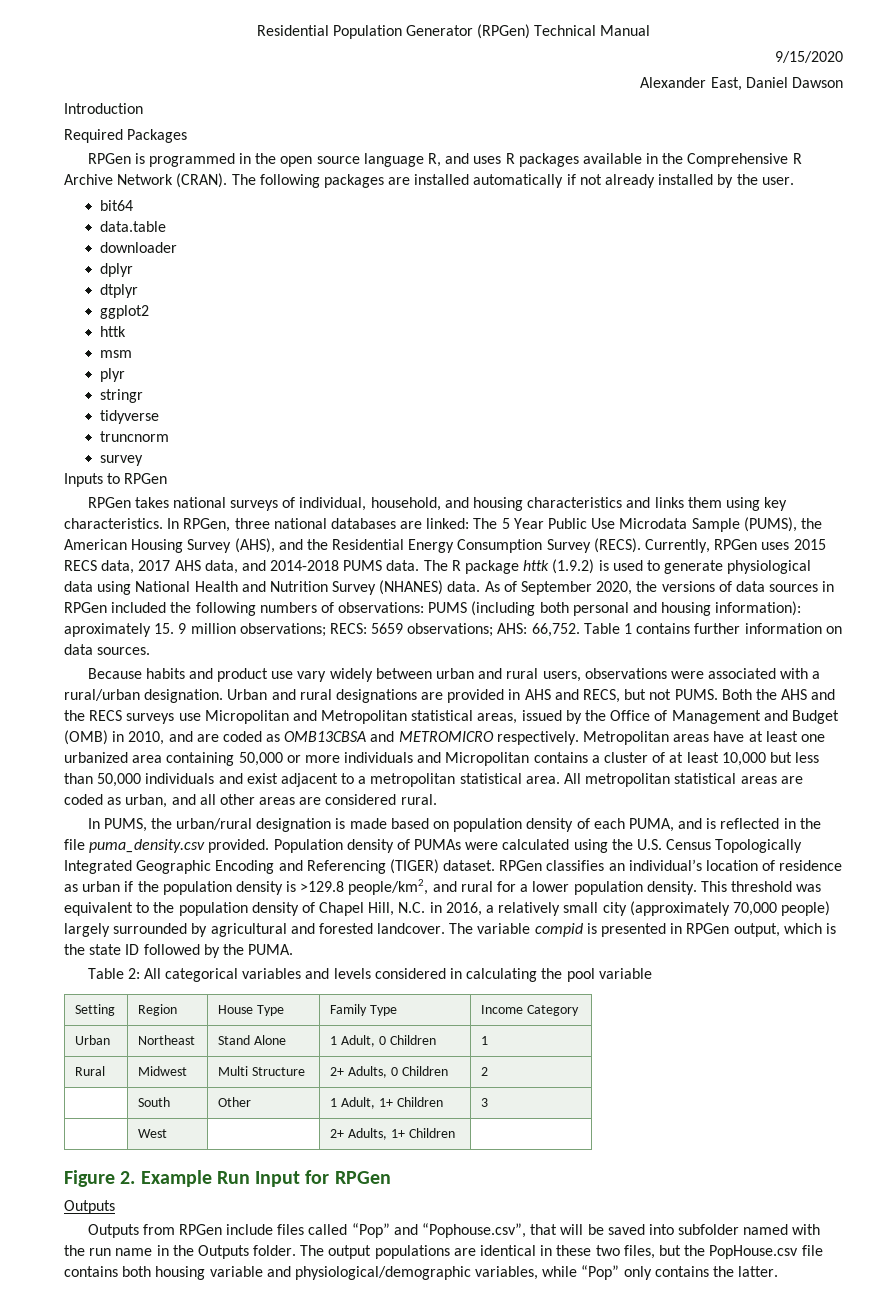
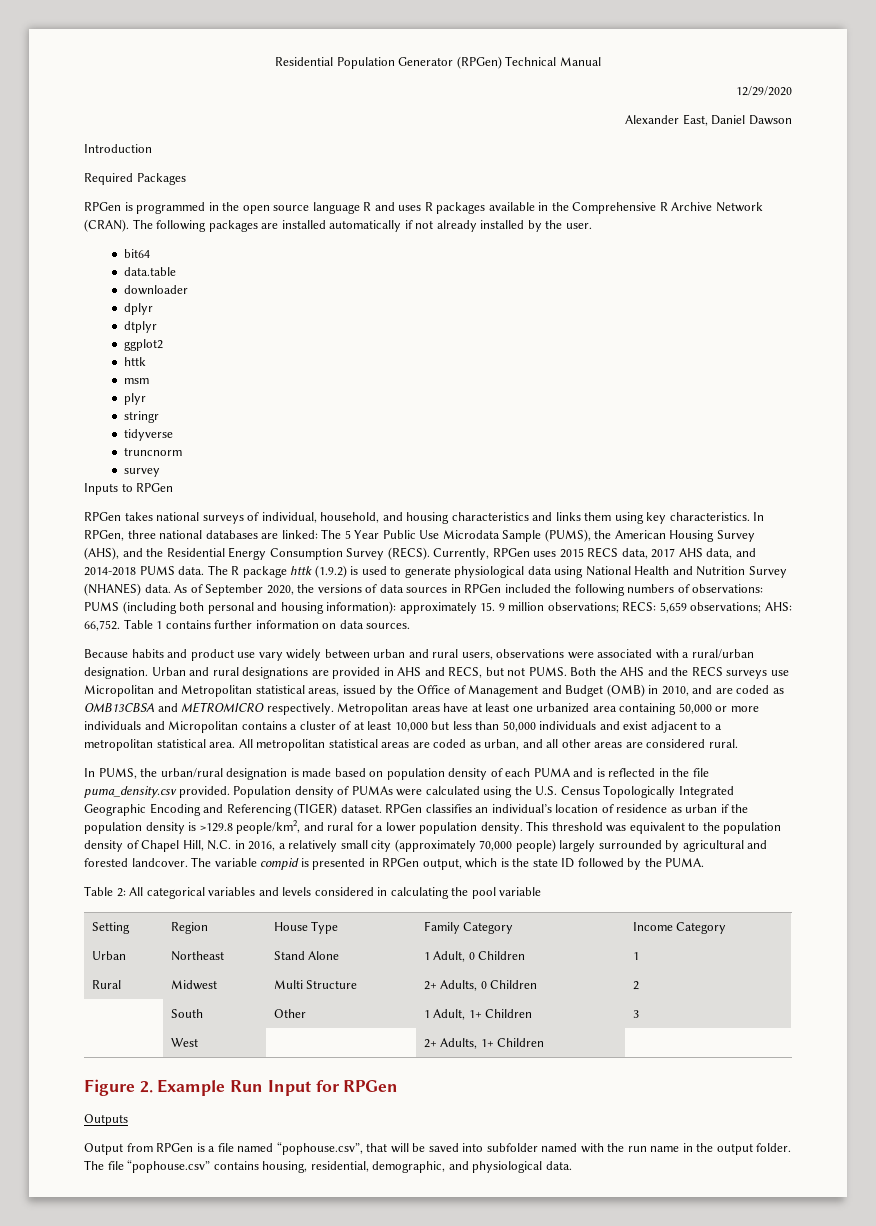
- 9/15/2020
+ 12/29/2020
- RPGen is programmed in the open source language R, and uses R packages available in the Comprehensive R Archive Network (CRAN).
+ RPGen is programmed in the open source language R and uses R packages available in the Comprehensive R Archive Network (CRAN).
- As of September 2020, the versions of data sources in RPGen included the following numbers of observations: PUMS (including both personal and housing information): aproximately 15. 9 million observations; RECS: 5659 observations; AHS: 66,752.
+ As of September 2020, the versions of data sources in RPGen included the following numbers of observations: PUMS (including both personal and housing information): approximately 15. 9 million observations; RECS: 5,659 observations; AHS: 66,752.
- In PUMS, the urban/rural designation is made based on population density of each PUMA, and is reflected in the file puma_density.csv provided.
+ In PUMS, the urban/rural designation is made based on population density of each PUMA and is reflected in the file puma_density.csv provided.
- Setting | Region | House Type | Family Type | Income Category
+ Setting | Region | House Type | Family Category | Income Category
- Outputs from RPGen include files called “Pop” and “Pophouse.csv”, that will be saved into subfolder named with the run name in the Outputs folder.
+ Output from RPGen is a file named “pophouse.csv”, that will be saved into subfolder named with the run name in the output folder.
- The output populations are identical in these two files, but the PopHouse.csv file contains both housing variable and physiological/demographic variables, while “Pop” only contains the latter.
+ The file “pophouse.csv” contains housing, residential, demographic, and physiological data.

